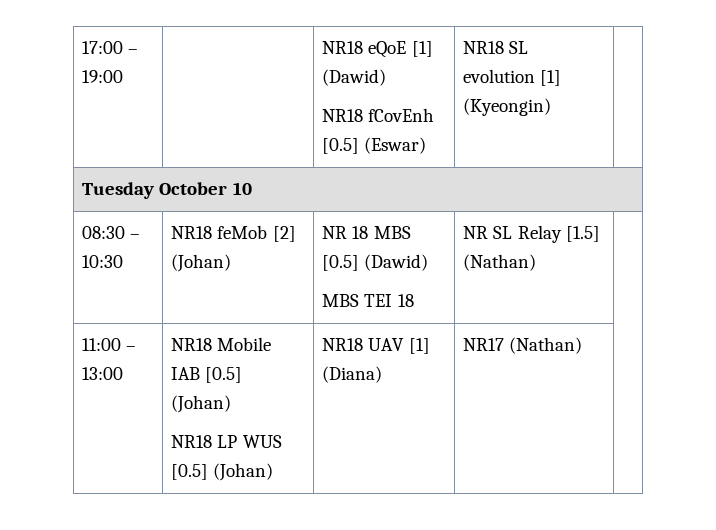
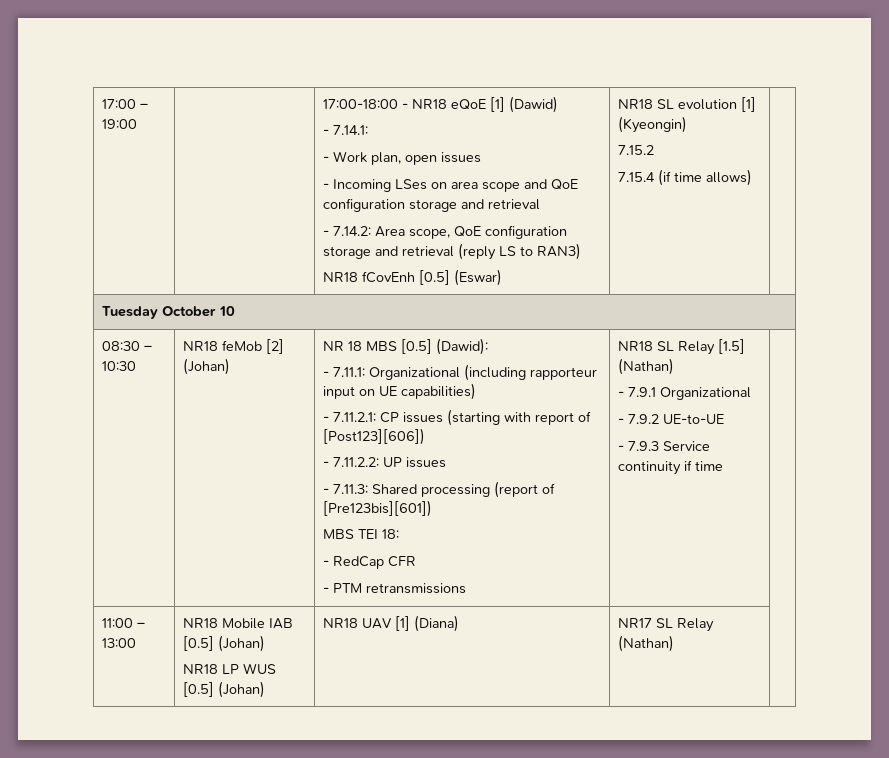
- NR18 eQoE [1] (Dawid)
+ 17:00-18:00 - NR18 eQoE [1] (Dawid)
+ - 7.14.1:
+ - Work plan, open issues
+ - Incoming LSes on area scope and QoE configuration storage and retrieval
+ - 7.14.2: Area scope, QoE configuration storage and retrieval (reply LS to RAN3)
+ 7.15.2
+ 7.15.4 (if time allows)
- NR 18 MBS [0.5] (Dawid)
- MBS TEI 18 | NR SL Relay [1.5] (Nathan)
+ NR 18 MBS [0.5] (Dawid):
+ - 7.11.1: Organizational (including rapporteur input on UE capabilities)
+ - 7.11.2.1: CP issues (starting with report of [Post123][606])
+ - 7.11.2.2: UP issues
+ - 7.11.3: Shared processing (report of [Pre123bis][601])
+ MBS TEI 18:
+ - RedCap CFR
+ - PTM retransmissions | NR18 SL Relay [1.5] (Nathan)
+ - 7.9.1 Organizational
+ - 7.9.2 UE-to-UE
+ - 7.9.3 Service continuity if time
  11:00 – 13:00 | NR18 Mobile IAB [0.5] (Johan)
- NR18 LP WUS [0.5] (Johan) | NR18 UAV [1] (Diana) | NR17 (Nathan) |
+ NR18 LP WUS [0.5] (Johan) | NR18 UAV [1] (Diana) | NR17 SL Relay (Nathan) |

